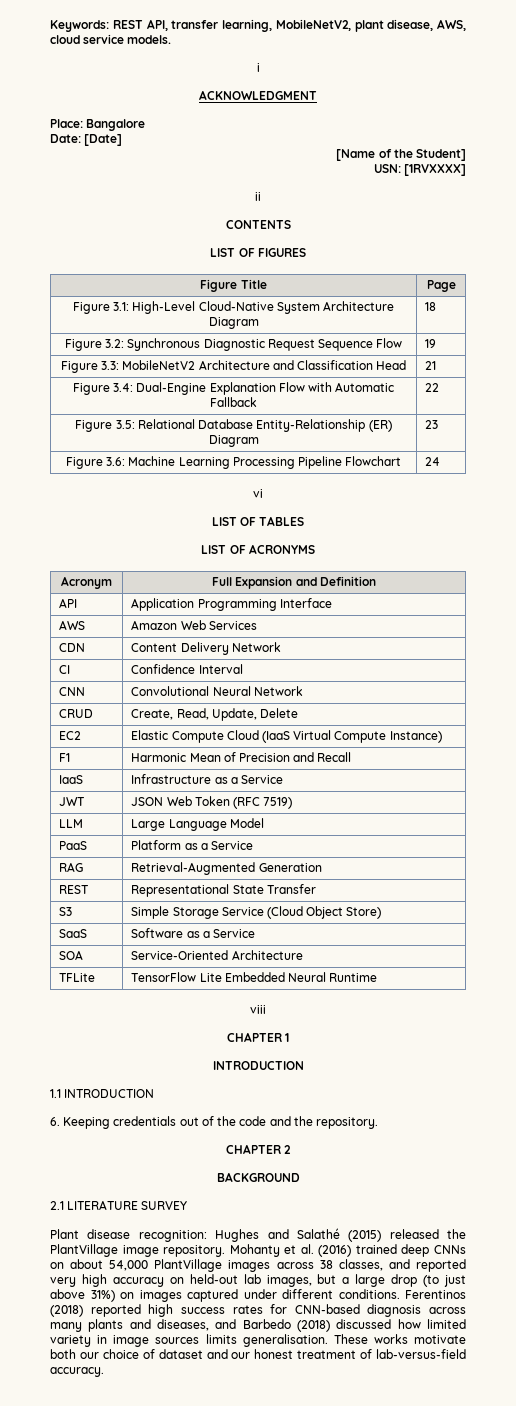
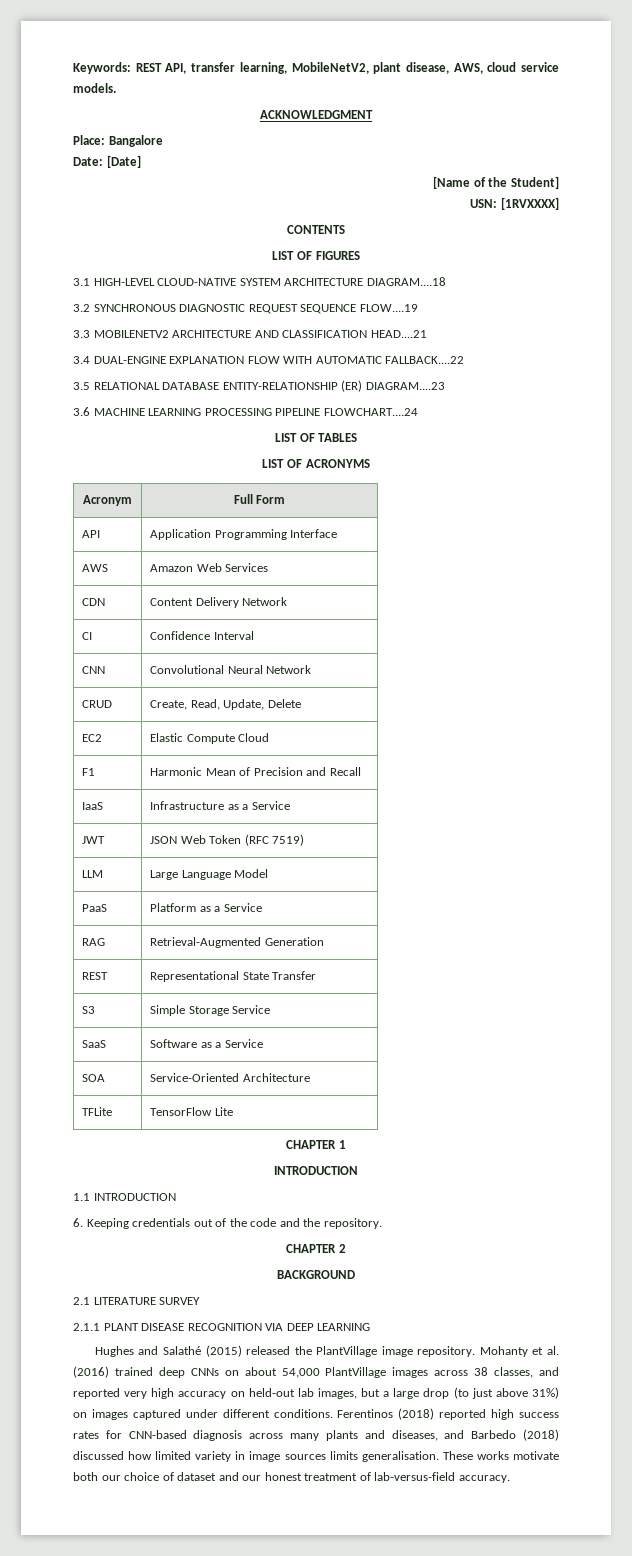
- i
- ii
- Figure Title | Page
- Figure 3.1: High-Level Cloud-Native System Architecture Diagram | 18
- Figure 3.2: Synchronous Diagnostic Request Sequence Flow | 19
- Figure 3.3: MobileNetV2 Architecture and Classification Head | 21
- Figure 3.4: Dual-Engine Explanation Flow with Automatic Fallback | 22
- Figure 3.5: Relational Database Entity-Relationship (ER) Diagram | 23
- Figure 3.6: Machine Learning Processing Pipeline Flowchart | 24
- vi
+ 3.1 HIGH-LEVEL CLOUD-NATIVE SYSTEM ARCHITECTURE DIAGRAM....18
+ 3.2 SYNCHRONOUS DIAGNOSTIC REQUEST SEQUENCE FLOW....19
+ 3.3 MOBILENETV2 ARCHITECTURE AND CLASSIFICATION HEAD....21
+ 3.4 DUAL-ENGINE EXPLANATION FLOW WITH AUTOMATIC FALLBACK....22
+ 3.5 RELATIONAL DATABASE ENTITY-RELATIONSHIP (ER) DIAGRAM....23
+ 3.6 MACHINE LEARNING PROCESSING PIPELINE FLOWCHART....24
- Acronym | Full Expansion and Definition
+ Acronym | Full Form
- EC2 | Elastic Compute Cloud (IaaS Virtual Compute Instance)
+ EC2 | Elastic Compute Cloud
- S3 | Simple Storage Service (Cloud Object Store)
+ S3 | Simple Storage Service
- TFLite | TensorFlow Lite Embedded Neural Runtime
- viii
+ TFLite | TensorFlow Lite
- Plant disease recognition: Hughes and Salathé (2015) released the PlantVillage image repository.
+ 2.1.1 PLANT DISEASE RECOGNITION VIA DEEP LEARNING
+ Hughes and Salathé (2015) released the PlantVillage image repository.

